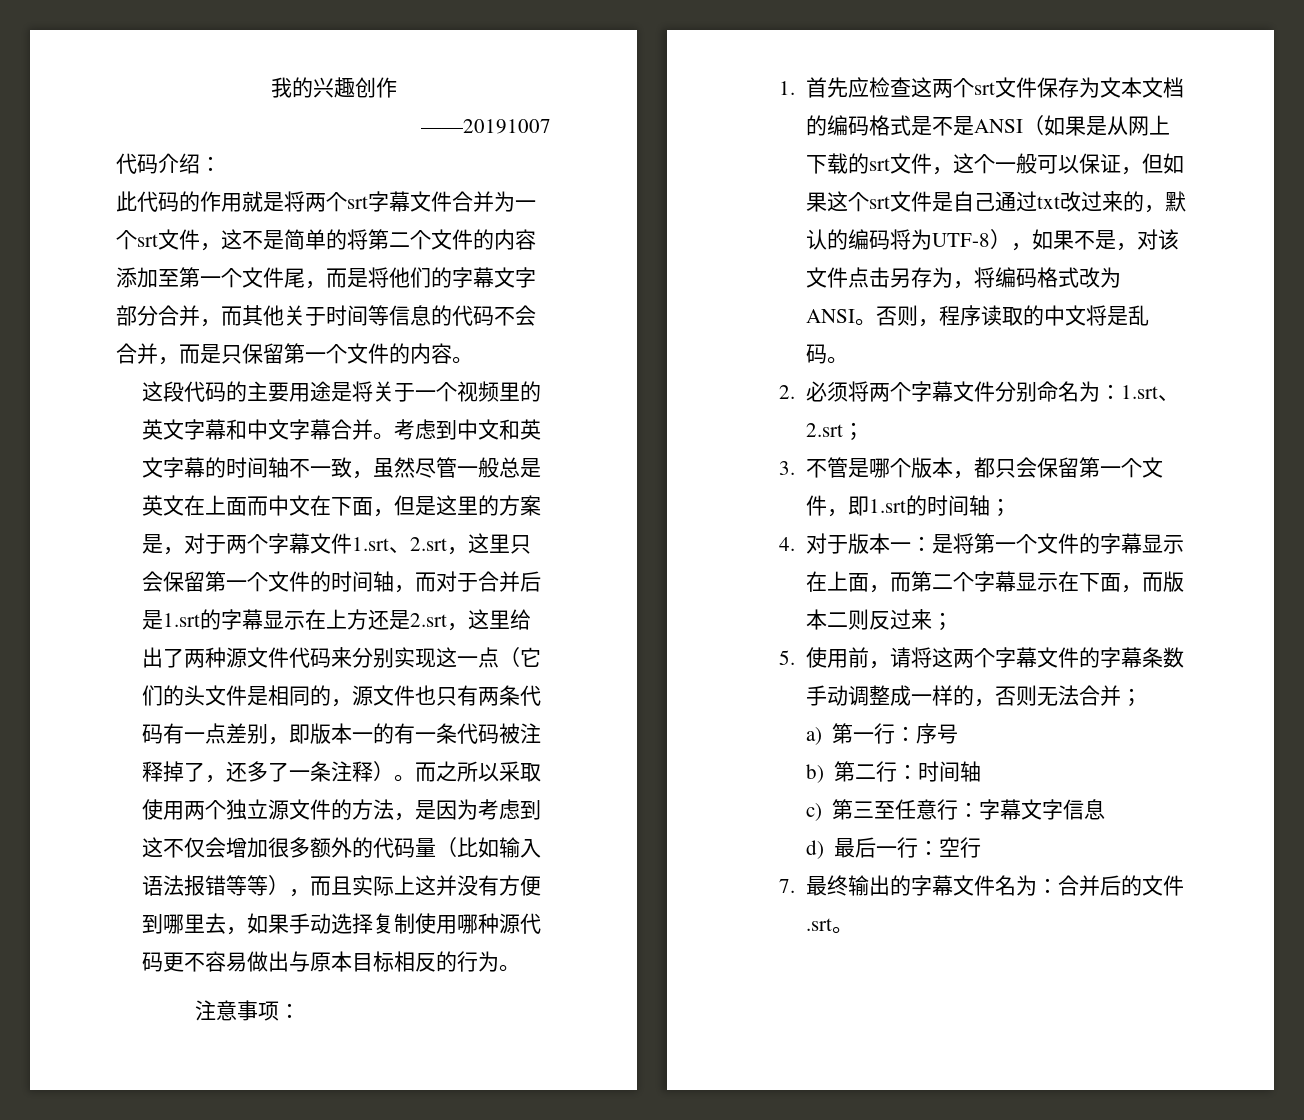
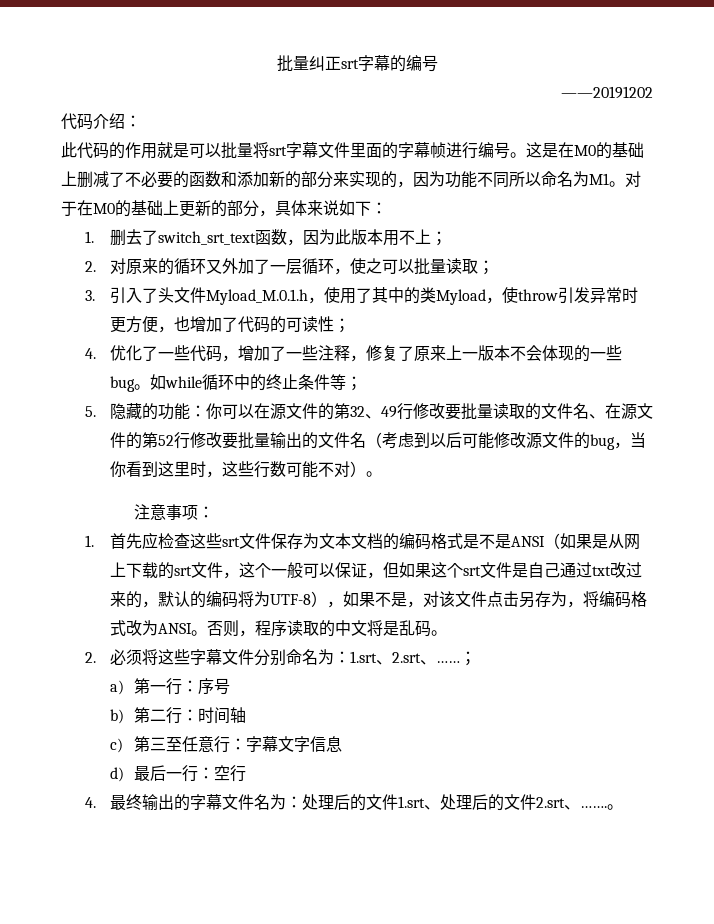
- 我的兴趣创作
- ——20191007
+ 批量纠正srt字幕的编号
+ ——20191202
- 此代码的作用就是将两个srt字幕文件合并为一个srt文件，这不是简单的将第二个文件的内容添加至第一个文件尾，而是将他们的字幕文字部分合并，而其他关于时间等信息的代码不会合并，而是只保留第一个文件的内容。
- 这段代码的主要用途是将关于一个视频里的英文字幕和中文字幕合并。考虑到中文和英文字幕的时间轴不一致，虽然尽管一般总是英文在上面而中文在下面，但是这里的方案是，对于两个字幕文件1.srt、2.srt，这里只会保留第一个文件的时间轴，而对于合并后是1.srt的字幕显示在上方还是2.srt，这里给出了两种源文件代码来分别实现这一点（它们的头文件是相同的，源文件也只有两条代码有一点差别，即版本一的有一条代码被注释掉了，还多了一条注释）。而之所以采取使用两个独立源文件的方法，是因为考虑到这不仅会增加很多额外的代码量（比如输入语法报错等等），而且实际上这并没有方便到哪里去，如果手动选择复制使用哪种源代码更不容易做出与原本目标相反的行为。
+ 此代码的作用就是可以批量将srt字幕文件里面的字幕帧进行编号。这是在M0的基础上删减了不必要的函数和添加新的部分来实现的，因为功能不同所以命名为M1。对于在M0的基础上更新的部分，具体来说如下：
+ 1.删去了switch_srt_text函数，因为此版本用不上；
+ 2.对原来的循环又外加了一层循环，使之可以批量读取；
+ 3.引入了头文件Myload_M.0.1.h，使用了其中的类Myload，使throw引发异常时更方便，也增加了代码的可读性；
+ 4.优化了一些代码，增加了一些注释，修复了原来上一版本不会体现的一些bug。如while循环中的终止条件等；
+ 5.隐藏的功能：你可以在源文件的第32、49行修改要批量读取的文件名、在源文件的第52行修改要批量输出的文件名（考虑到以后可能修改源文件的bug，当你看到这里时，这些行数可能不对）。
- 1.首先应检查这两个srt文件保存为文本文档的编码格式是不是ANSI（如果是从网上下载的srt文件，这个一般可以保证，但如果这个srt文件是自己通过txt改过来的，默认的编码将为UTF-8），如果不是，对该文件点击另存为，将编码格式改为ANSI。
+ 1.首先应检查这些srt文件保存为文本文档的编码格式是不是ANSI（如果是从网上下载的srt文件，这个一般可以保证，但如果这个srt文件是自己通过txt改过来的，默认的编码将为UTF-8），如果不是，对该文件点击另存为，将编码格式改为ANSI。
- 2.必须将两个字幕文件分别命名为：1.srt、2.srt；
- 3.不管是哪个版本，都只会保留第一个文件，即1.srt的时间轴；
- 4.对于版本一：是将第一个文件的字幕显示在上面，而第二个字幕显示在下面，而版本二则反过来；
- 5.使用前，请将这两个字幕文件的字幕条数手动调整成一样的，否则无法合并；
+ 2.必须将这些字幕文件分别命名为：1.srt、2.srt、……；
- 7.最终输出的字幕文件名为：合并后的文件.srt。
+ 4.最终输出的字幕文件名为：处理后的文件1.srt、处理后的文件2.srt、…….。

